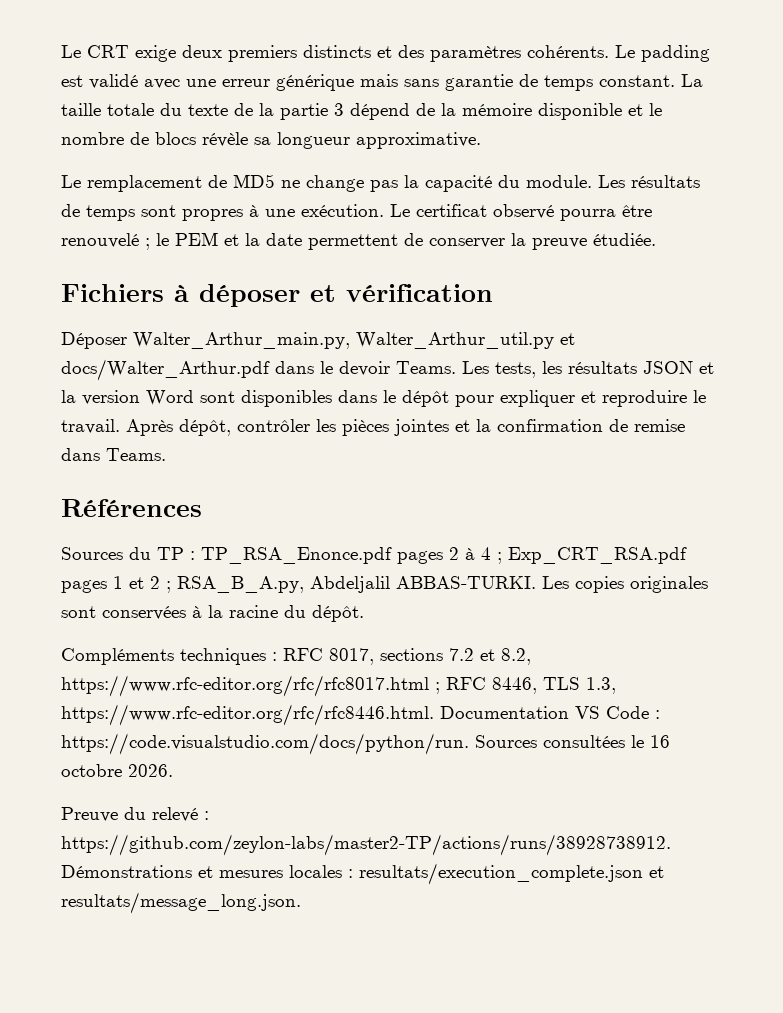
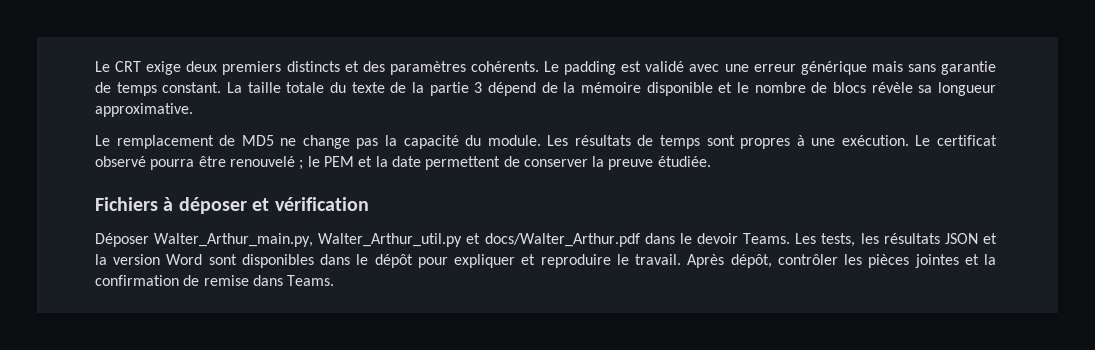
- Références
- Sources du TP : TP_RSA_Enonce.pdf pages 2 à 4 ; Exp_CRT_RSA.pdf pages 1 et 2 ; RSA_B_A.py, Abdeljalil ABBAS-TURKI. Les copies originales sont conservées à la racine du dépôt.
- Compléments techniques : RFC 8017, sections 7.2 et 8.2, https://www.rfc-editor.org/rfc/rfc8017.html ; RFC 8446, TLS 1.3, https://www.rfc-editor.org/rfc/rfc8446.html. Documentation VS Code : https://code.visualstudio.com/docs/python/run. Sources consultées le 16 octobre 2026.
- Preuve du relevé : https://github.com/zeylon-labs/master2-TP/actions/runs/38928738912. Démonstrations et mesures locales : resultats/execution_complete.json et resultats/message_long.json.

